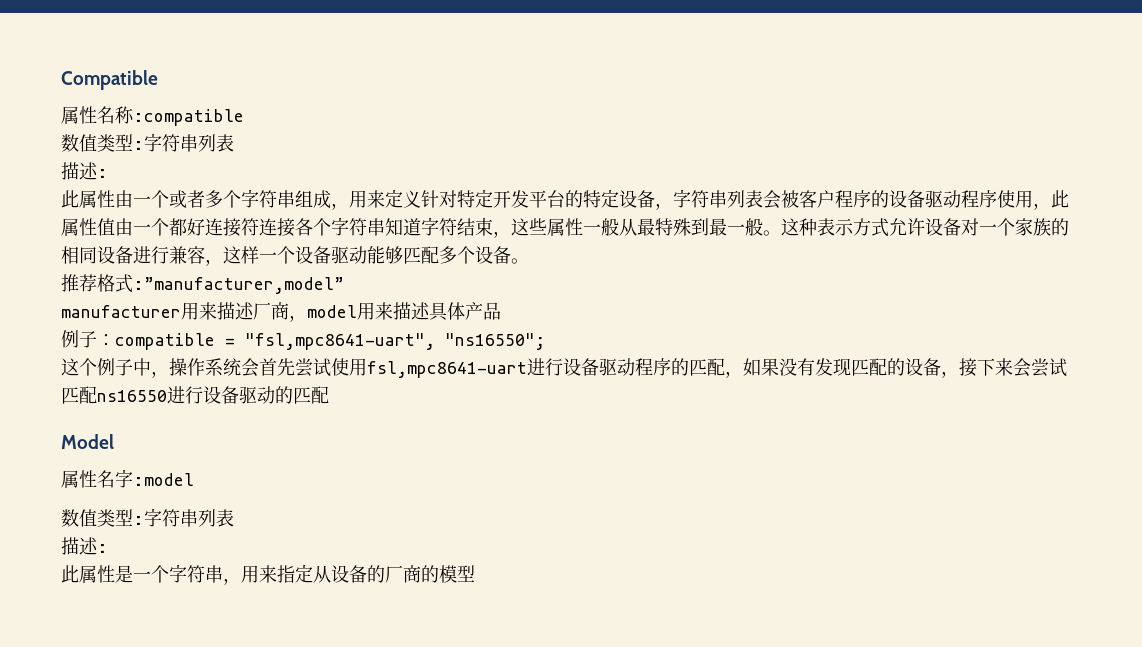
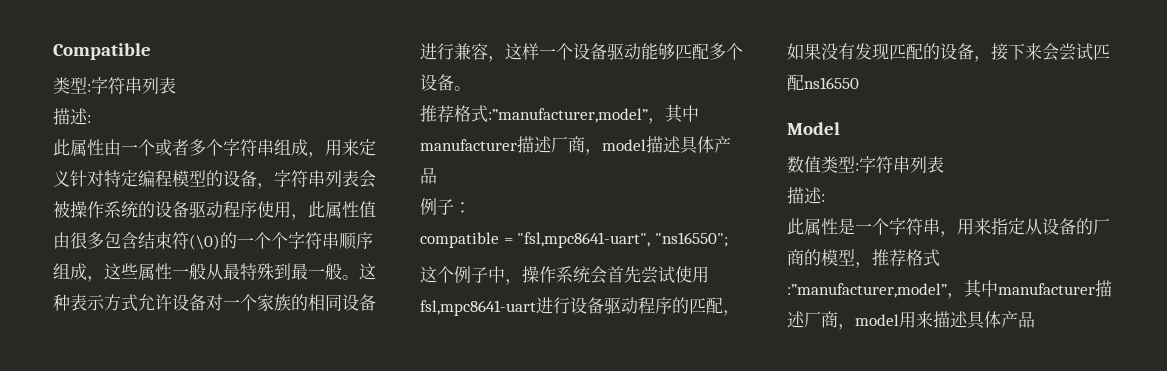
  Compatible
- 属性名称:compatible
- 数值类型:字符串列表
+ 类型:字符串列表
- 此属性由一个或者多个字符串组成，用来定义针对特定开发平台的特定设备，字符串列表会被客户程序的设备驱动程序使用，此属性值由一个都好连接符连接各个字符串知道字符结束，这些属性一般从最特殊到最一般。
+ 此属性由一个或者多个字符串组成，用来定义针对特定编程模型的设备，字符串列表会被操作系统的设备驱动程序使用，此属性值由很多包含结束符(\0)的一个个字符串顺序组成，这些属性一般从最特殊到最一般。
- 推荐格式:”manufacturer,model”
- manufacturer用来描述厂商，model用来描述具体产品
+ 推荐格式:”manufacturer,model”，其中manufacturer描述厂商，model描述具体产品
- 例子：compatible = "fsl,mpc8641-uart", "ns16550";
+ 例子：
+ compatible = "fsl,mpc8641-uart", "ns16550";
- 这个例子中，操作系统会首先尝试使用fsl,mpc8641-uart进行设备驱动程序的匹配，如果没有发现匹配的设备，接下来会尝试匹配ns16550进行设备驱动的匹配
+ 这个例子中，操作系统会首先尝试使用fsl,mpc8641-uart进行设备驱动程序的匹配，如果没有发现匹配的设备，接下来会尝试匹配ns16550
  Model
- 属性名字:model
- 此属性是一个字符串，用来指定从设备的厂商的模型
+ 此属性是一个字符串，用来指定从设备的厂商的模型，推荐格式:”manufacturer,model”，其中manufacturer描述厂商，model用来描述具体产品

